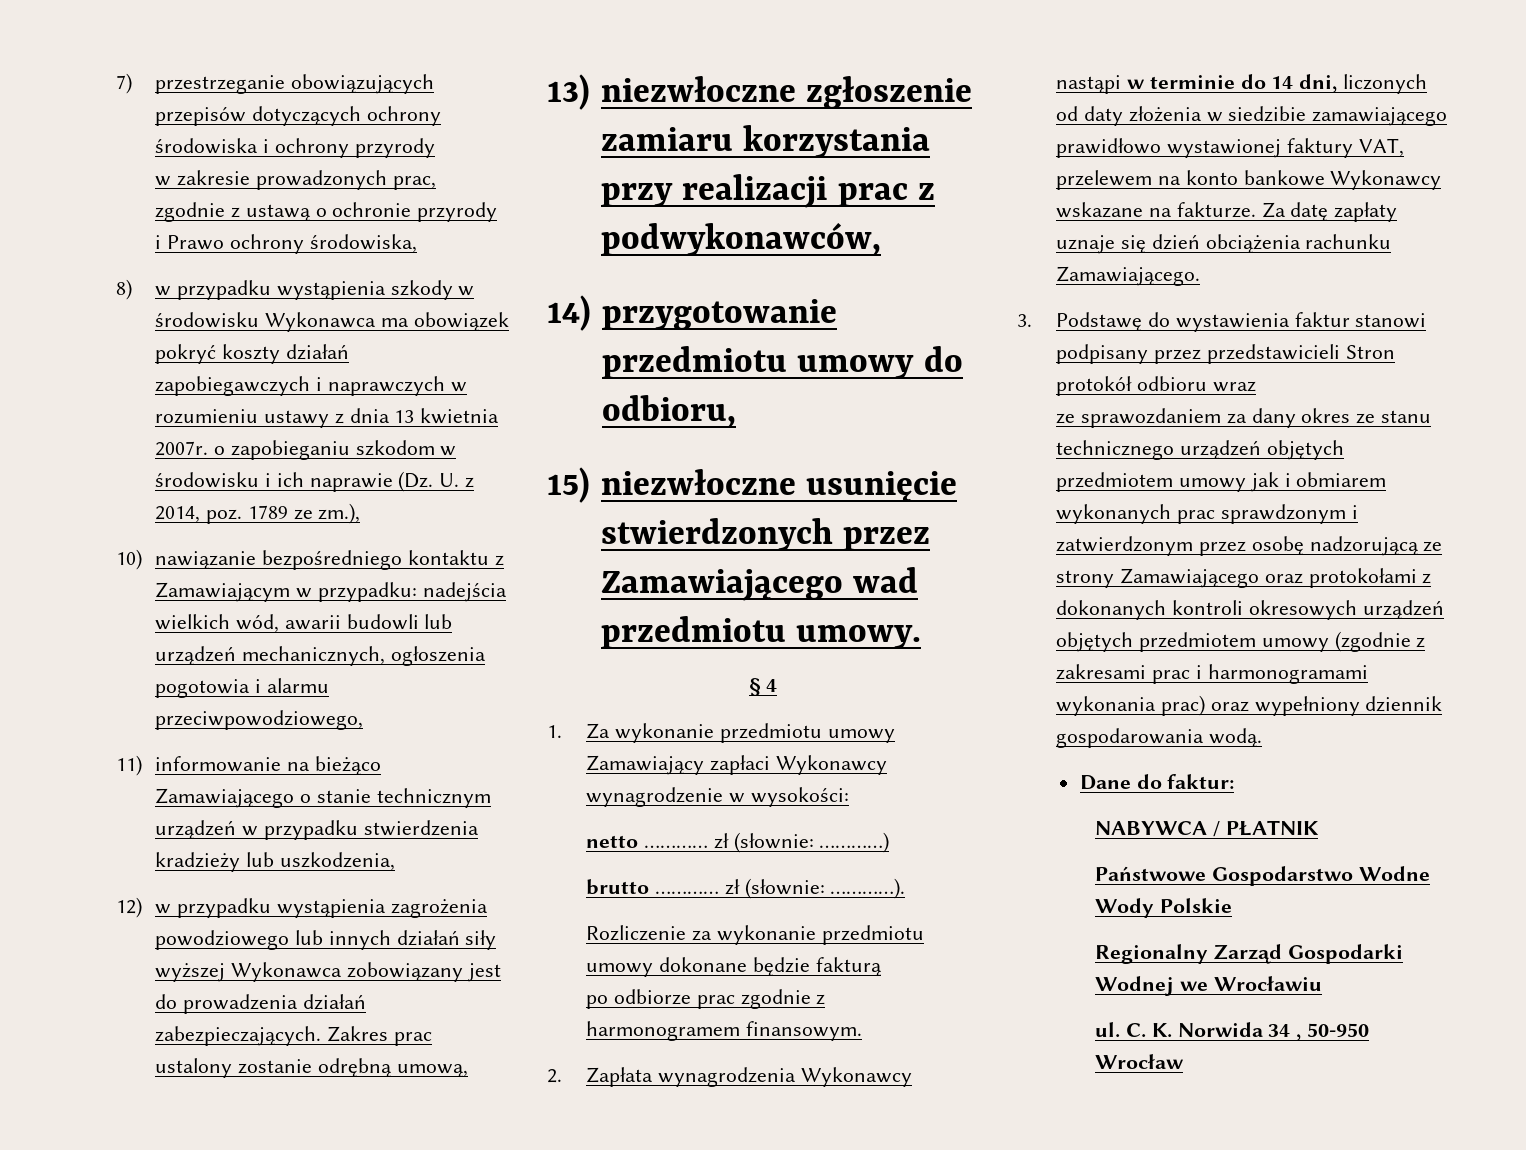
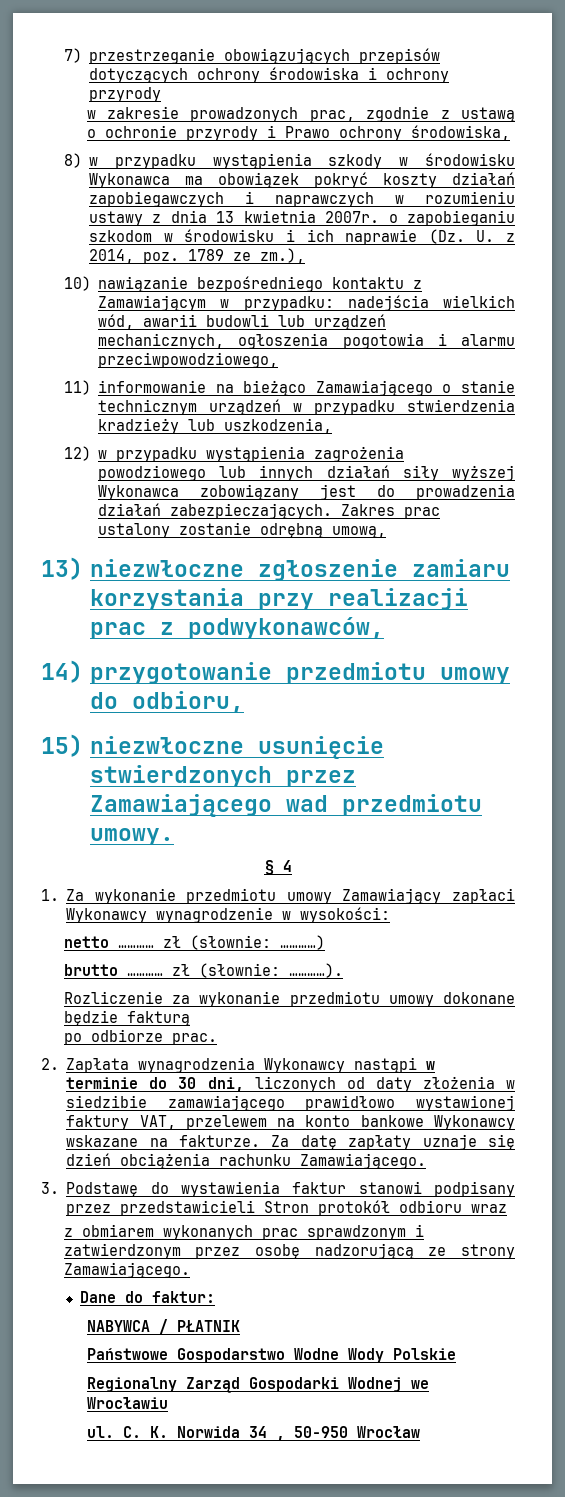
- po odbiorze prac zgodnie z harmonogramem finansowym.
+ po odbiorze prac.
- 2. Zapłata wynagrodzenia Wykonawcy nastąpi w terminie do 14 dni, liczonych od daty złożenia w siedzibie zamawiającego prawidłowo wystawionej faktury VAT, przelewem na konto bankowe Wykonawcy wskazane na fakturze.
+ 2. Zapłata wynagrodzenia Wykonawcy nastąpi w terminie do 30 dni, liczonych od daty złożenia w siedzibie zamawiającego prawidłowo wystawionej faktury VAT, przelewem na konto bankowe Wykonawcy wskazane na fakturze.
- ze sprawozdaniem za dany okres ze stanu technicznego urządzeń objętych przedmiotem umowy jak i obmiarem wykonanych prac sprawdzonym i zatwierdzonym przez osobę nadzorującą ze strony Zamawiającego oraz protokołami z dokonanych kontroli okresowych urządzeń objętych przedmiotem umowy (zgodnie z zakresami prac i harmonogramami wykonania prac) oraz wypełniony dziennik gospodarowania wodą.
+ z obmiarem wykonanych prac sprawdzonym i zatwierdzonym przez osobę nadzorującą ze strony Zamawiającego.

